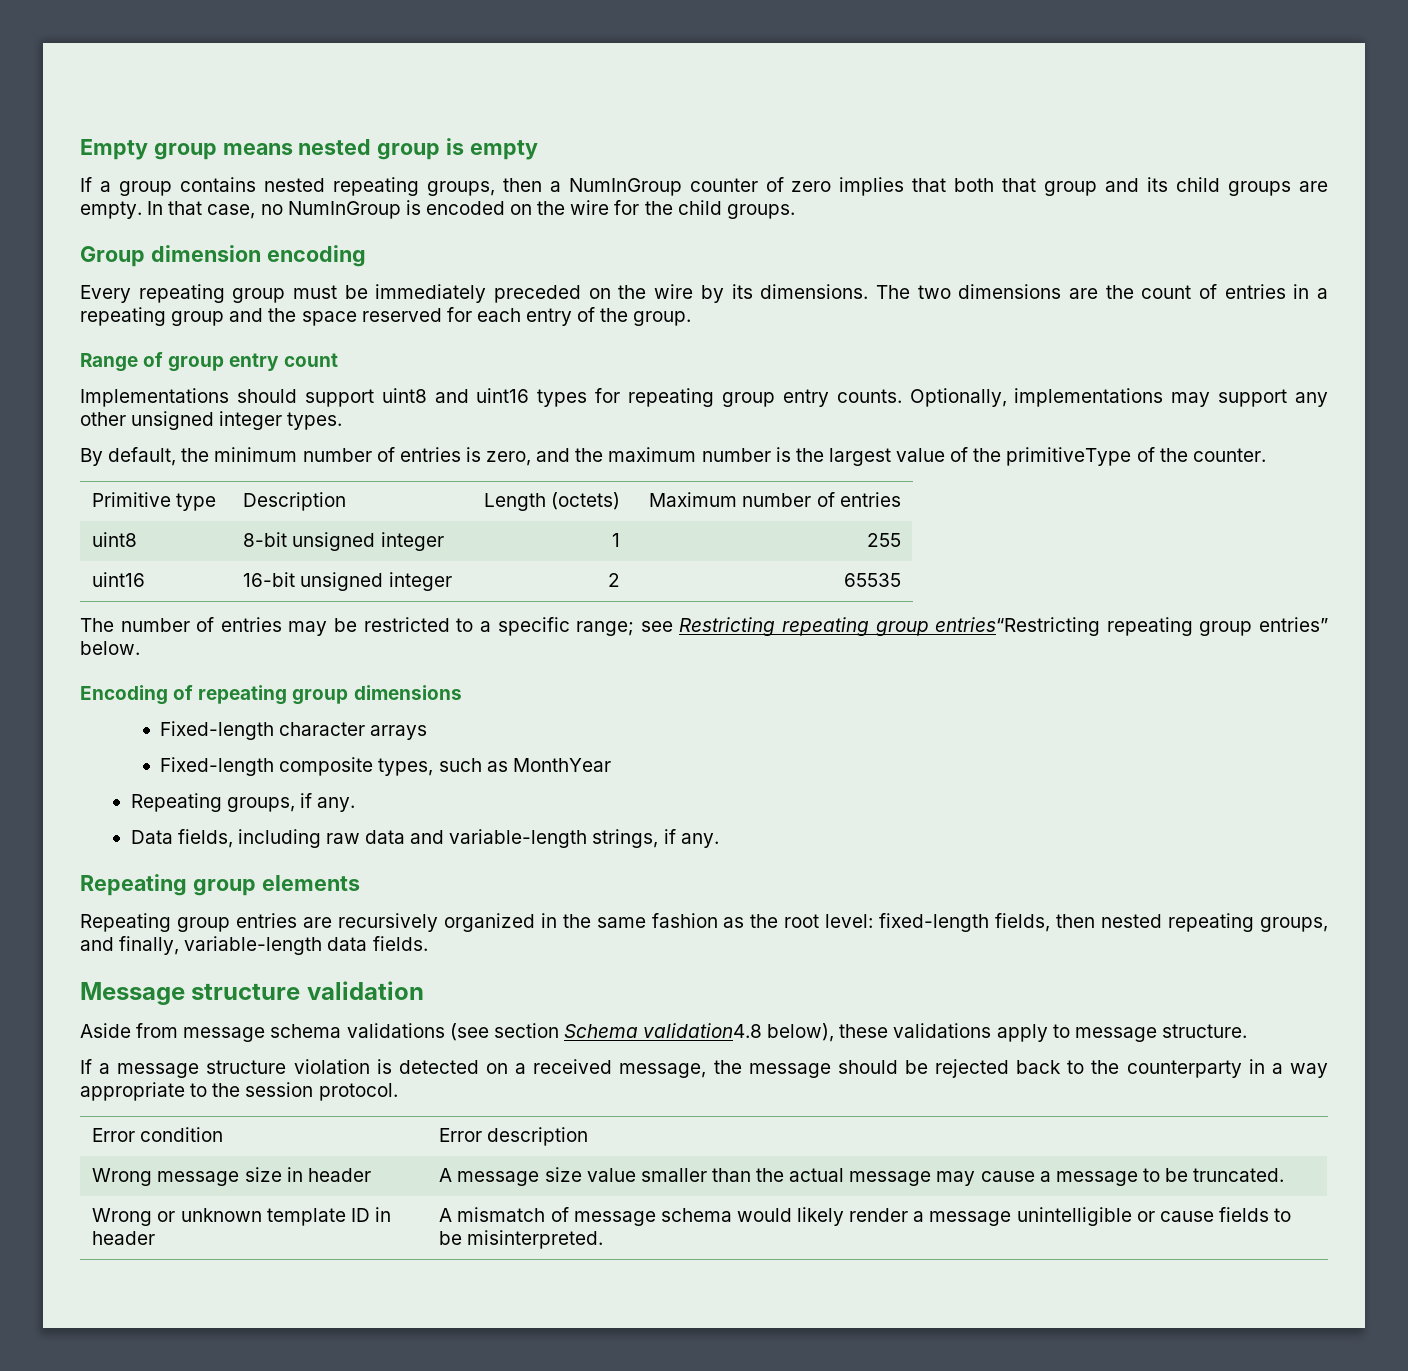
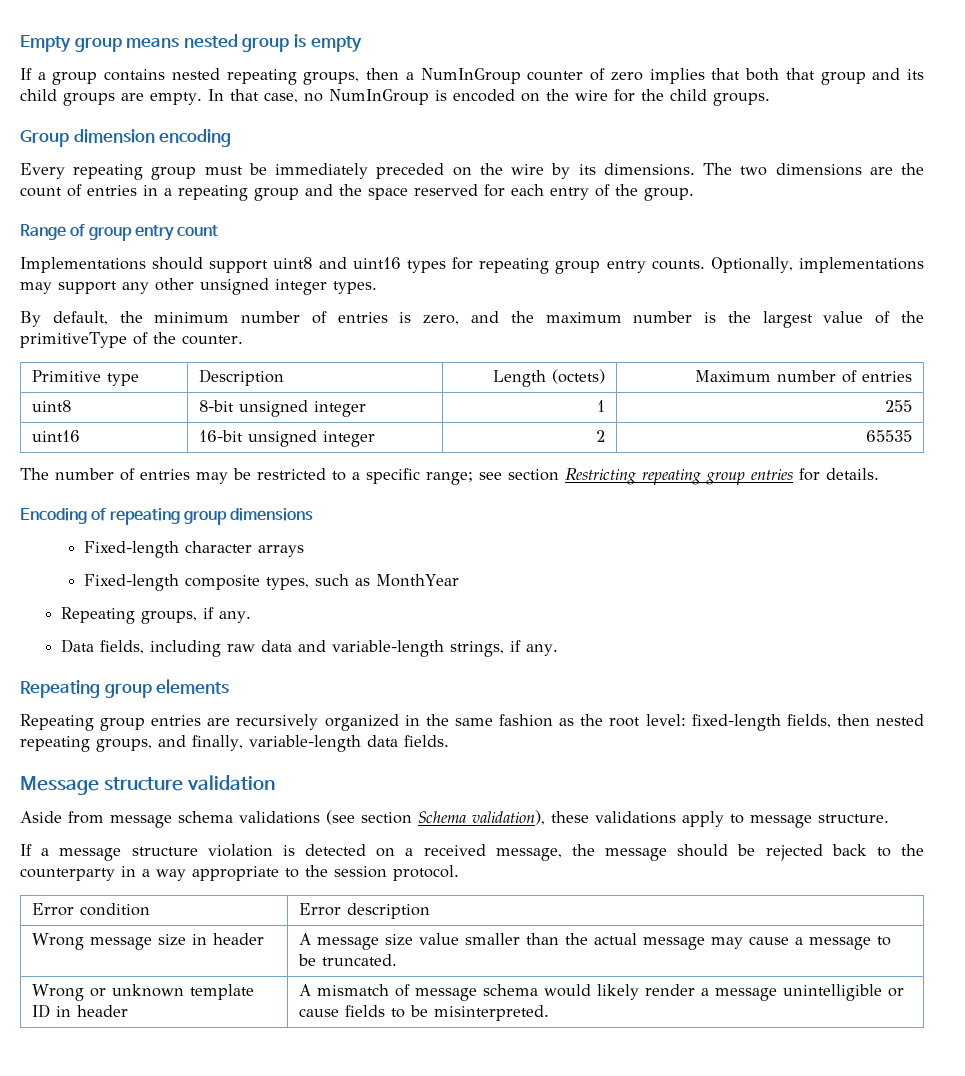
- The number of entries may be restricted to a specific range; see Restricting repeating group entries“Restricting repeating group entries” below.
+ The number of entries may be restricted to a specific range; see section Restricting repeating group entries for details.
- Aside from message schema validations (see section Schema validation4.8 below), these validations apply to message structure.
+ Aside from message schema validations (see section Schema validation), these validations apply to message structure.

